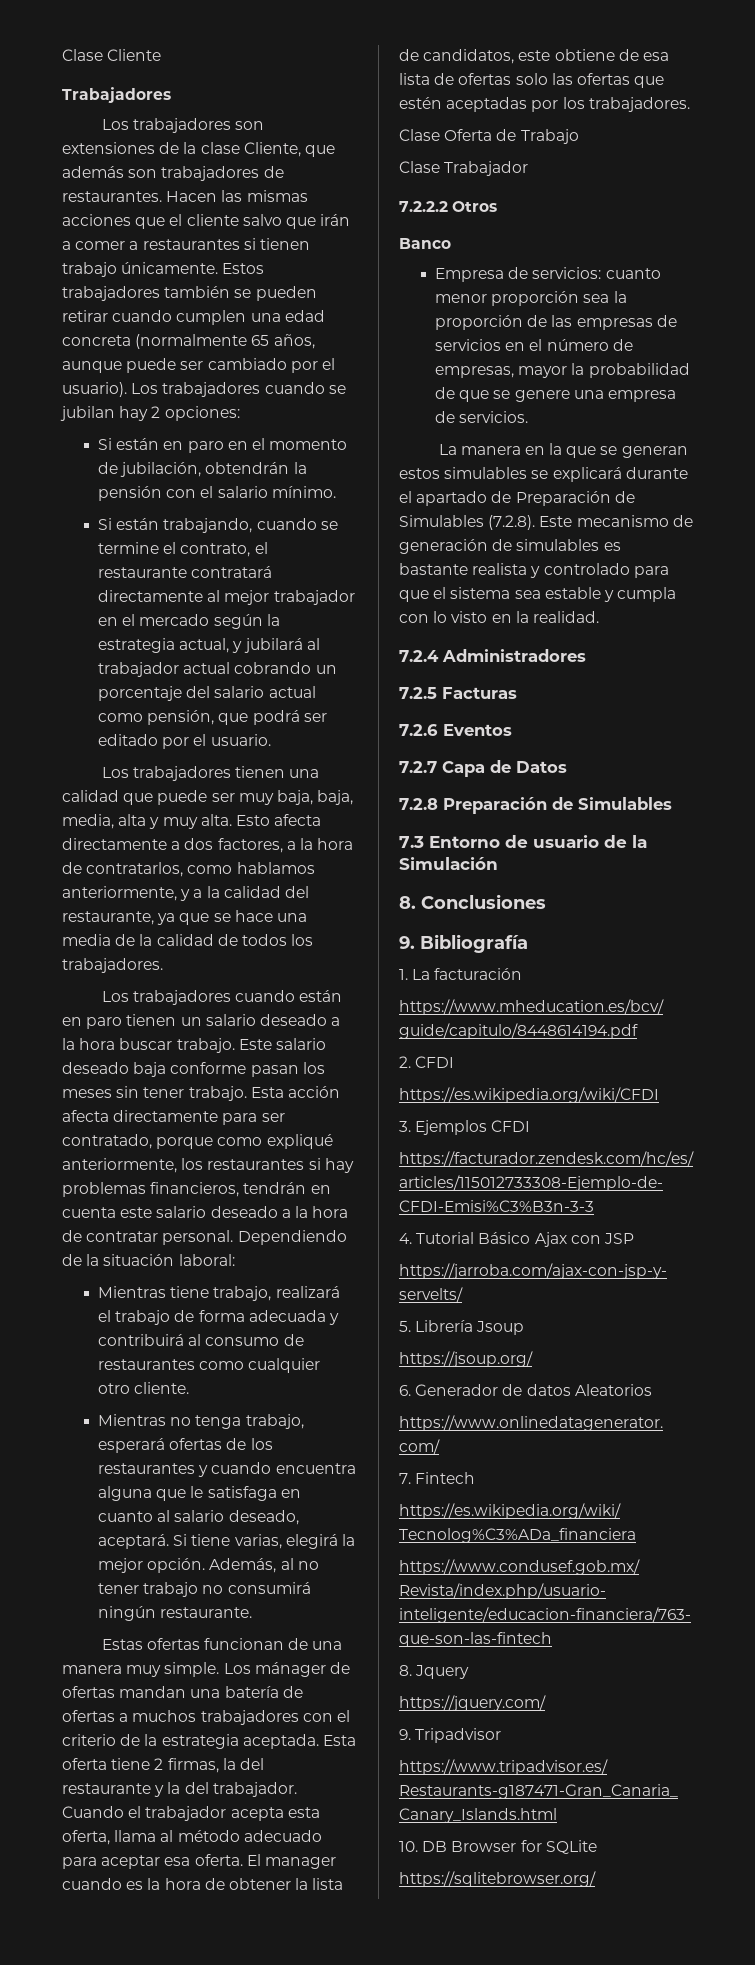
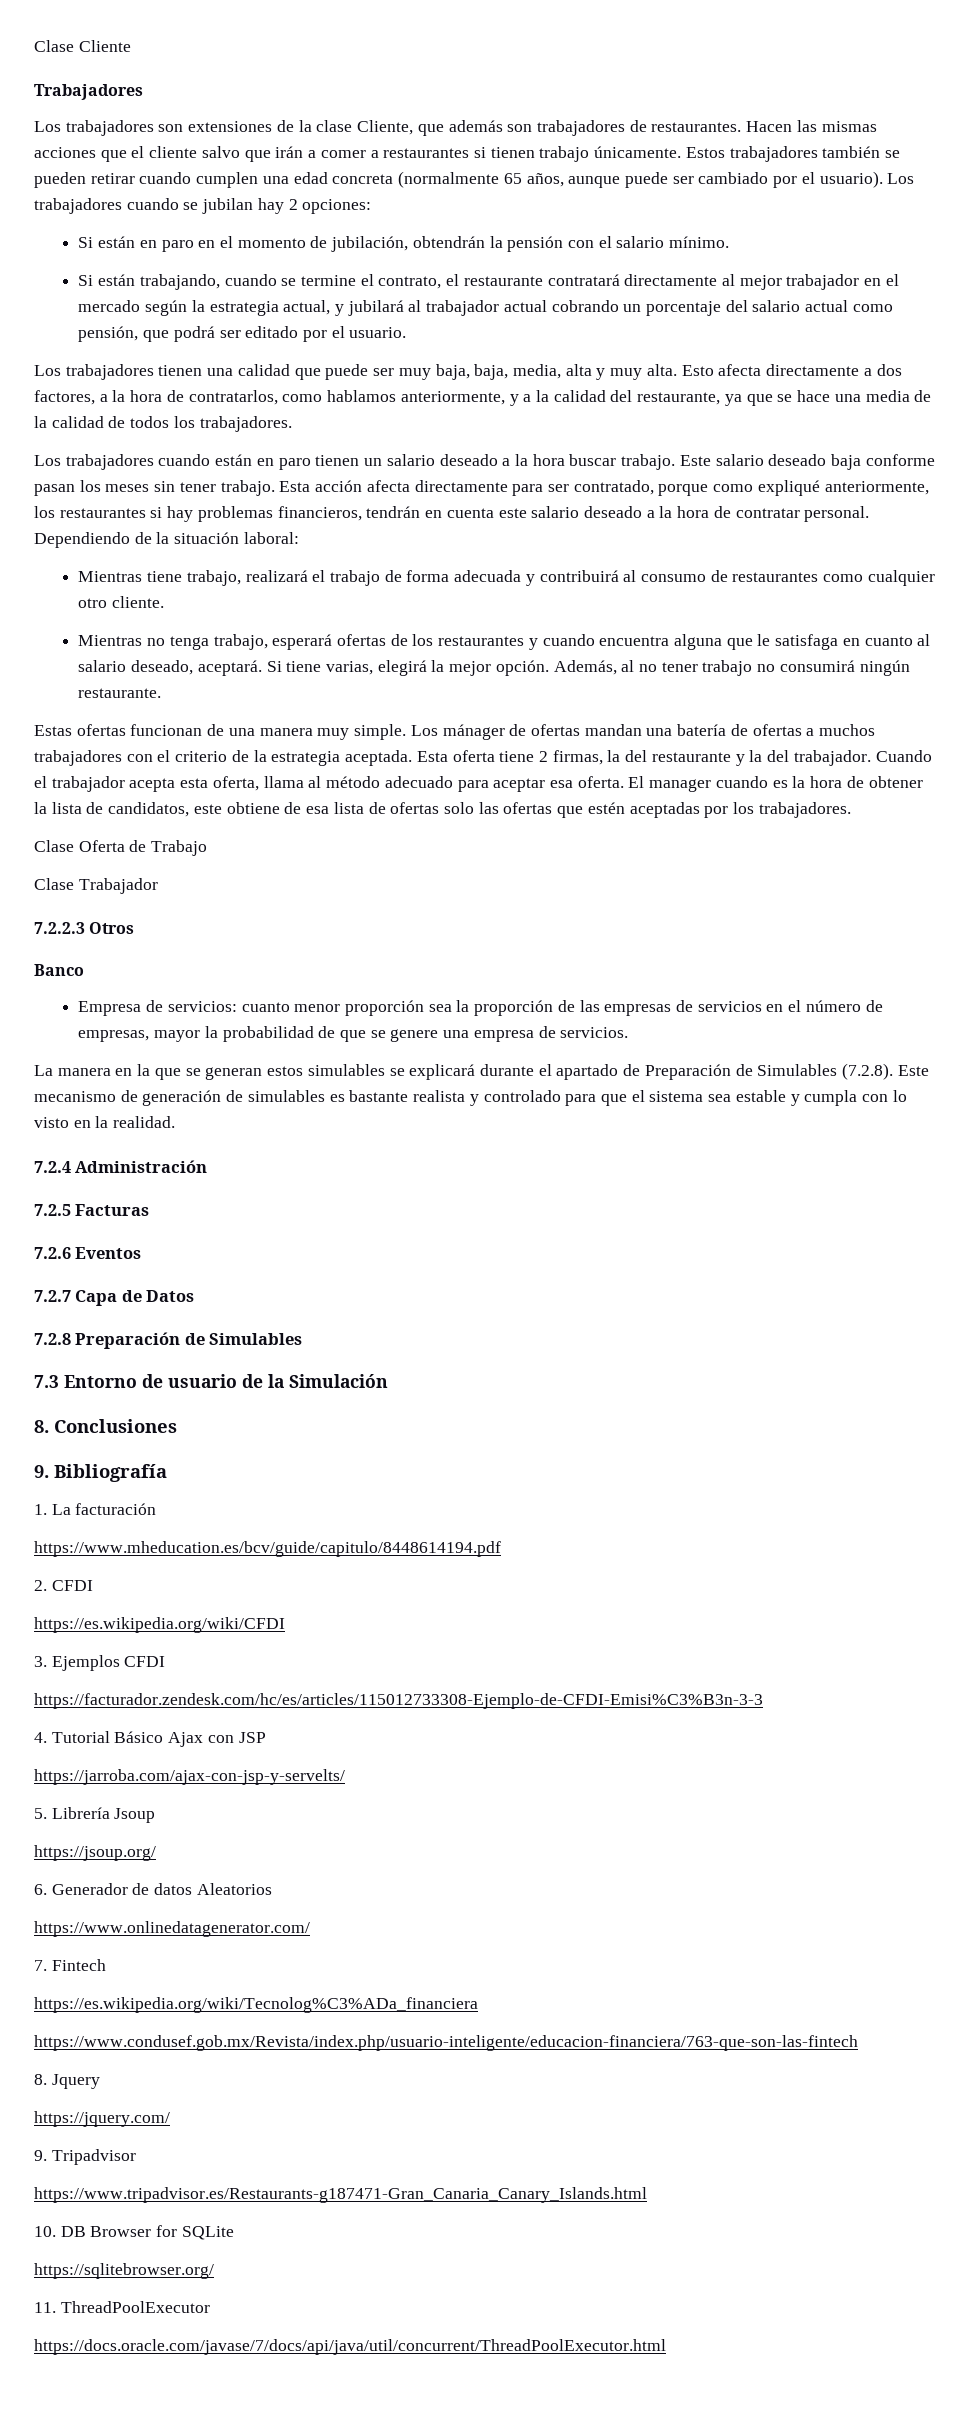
- 7.2.2.2 Otros
+ 7.2.2.3 Otros
- 7.2.4 Administradores
+ 7.2.4 Administración
+ 11. ThreadPoolExecutor
+ https://docs.oracle.com/javase/7/docs/api/java/util/concurrent/ThreadPoolExecutor.html

